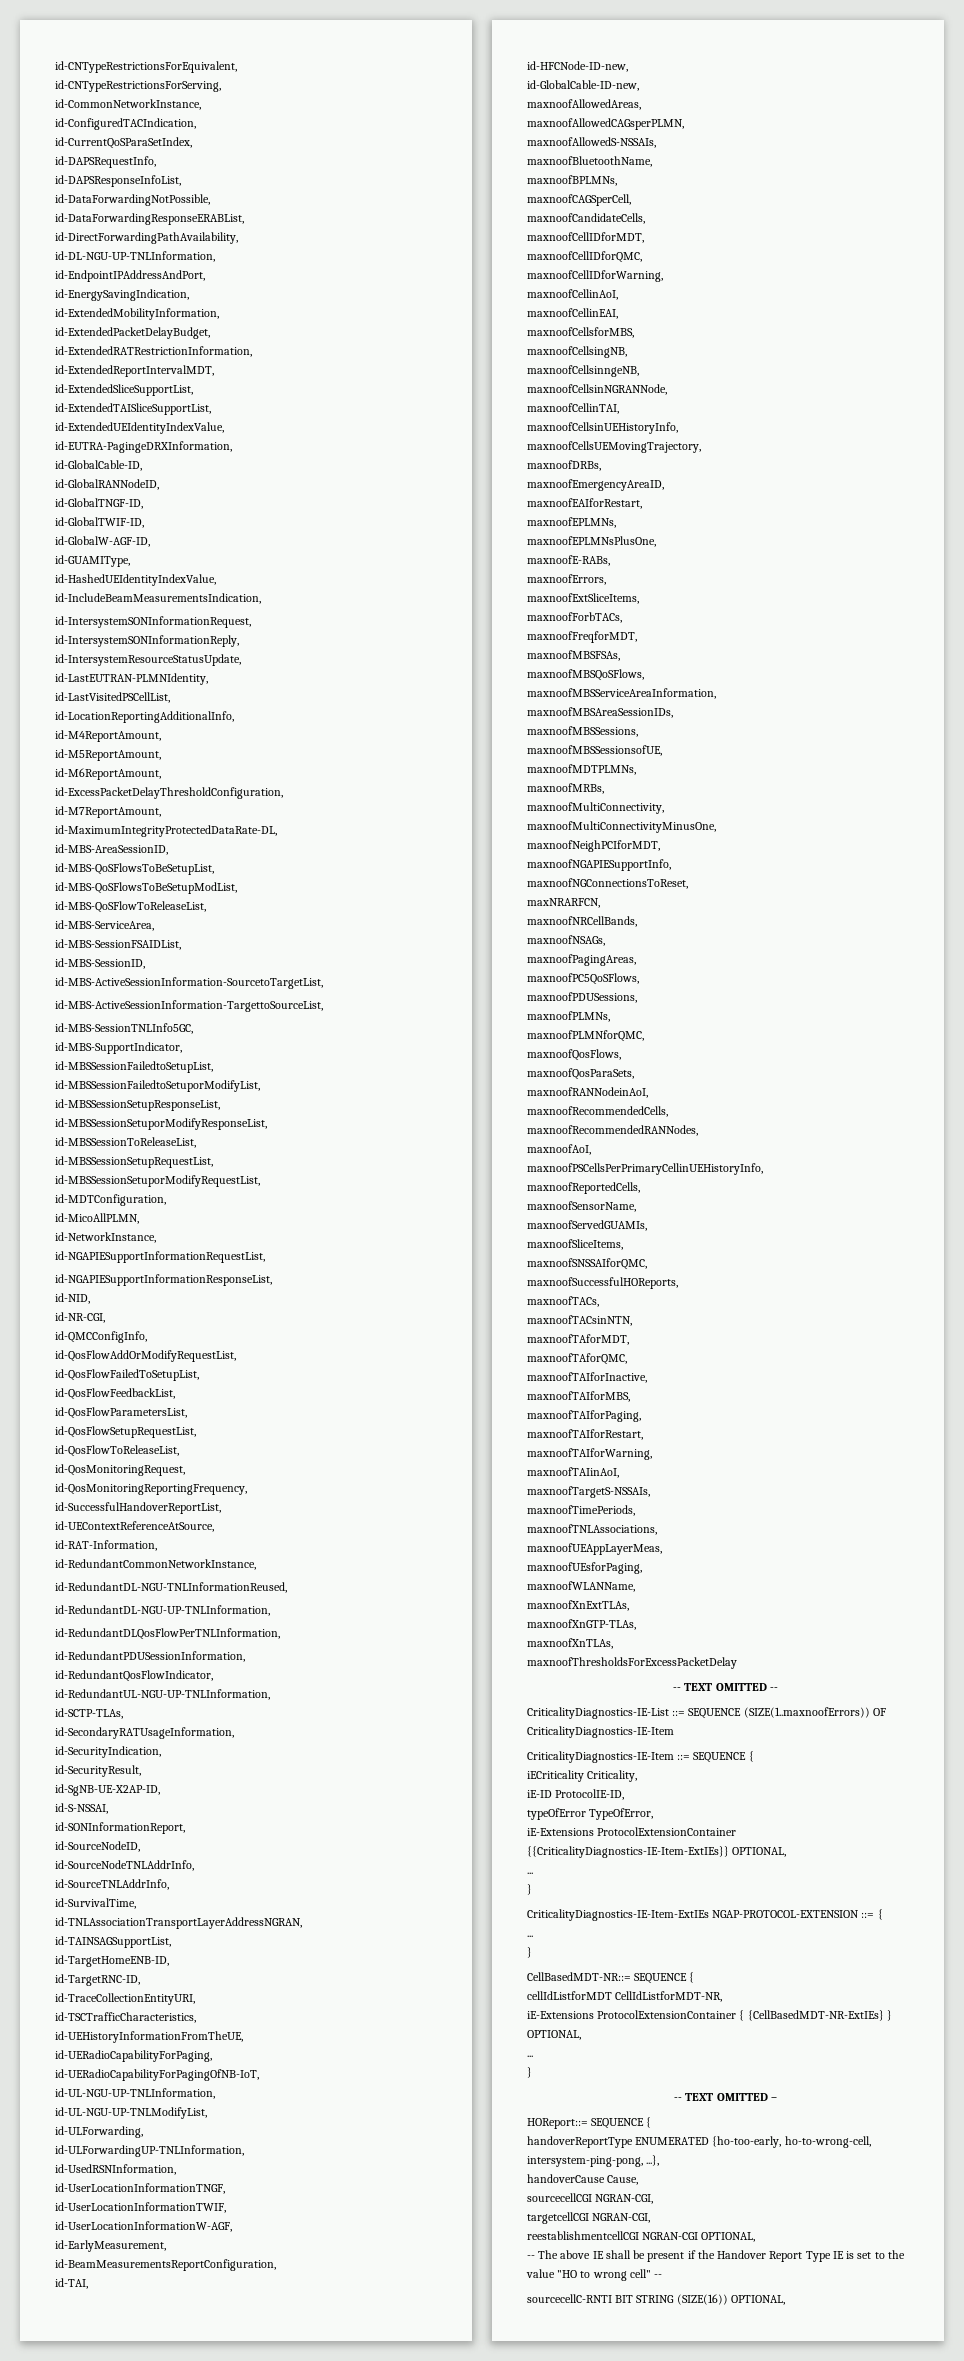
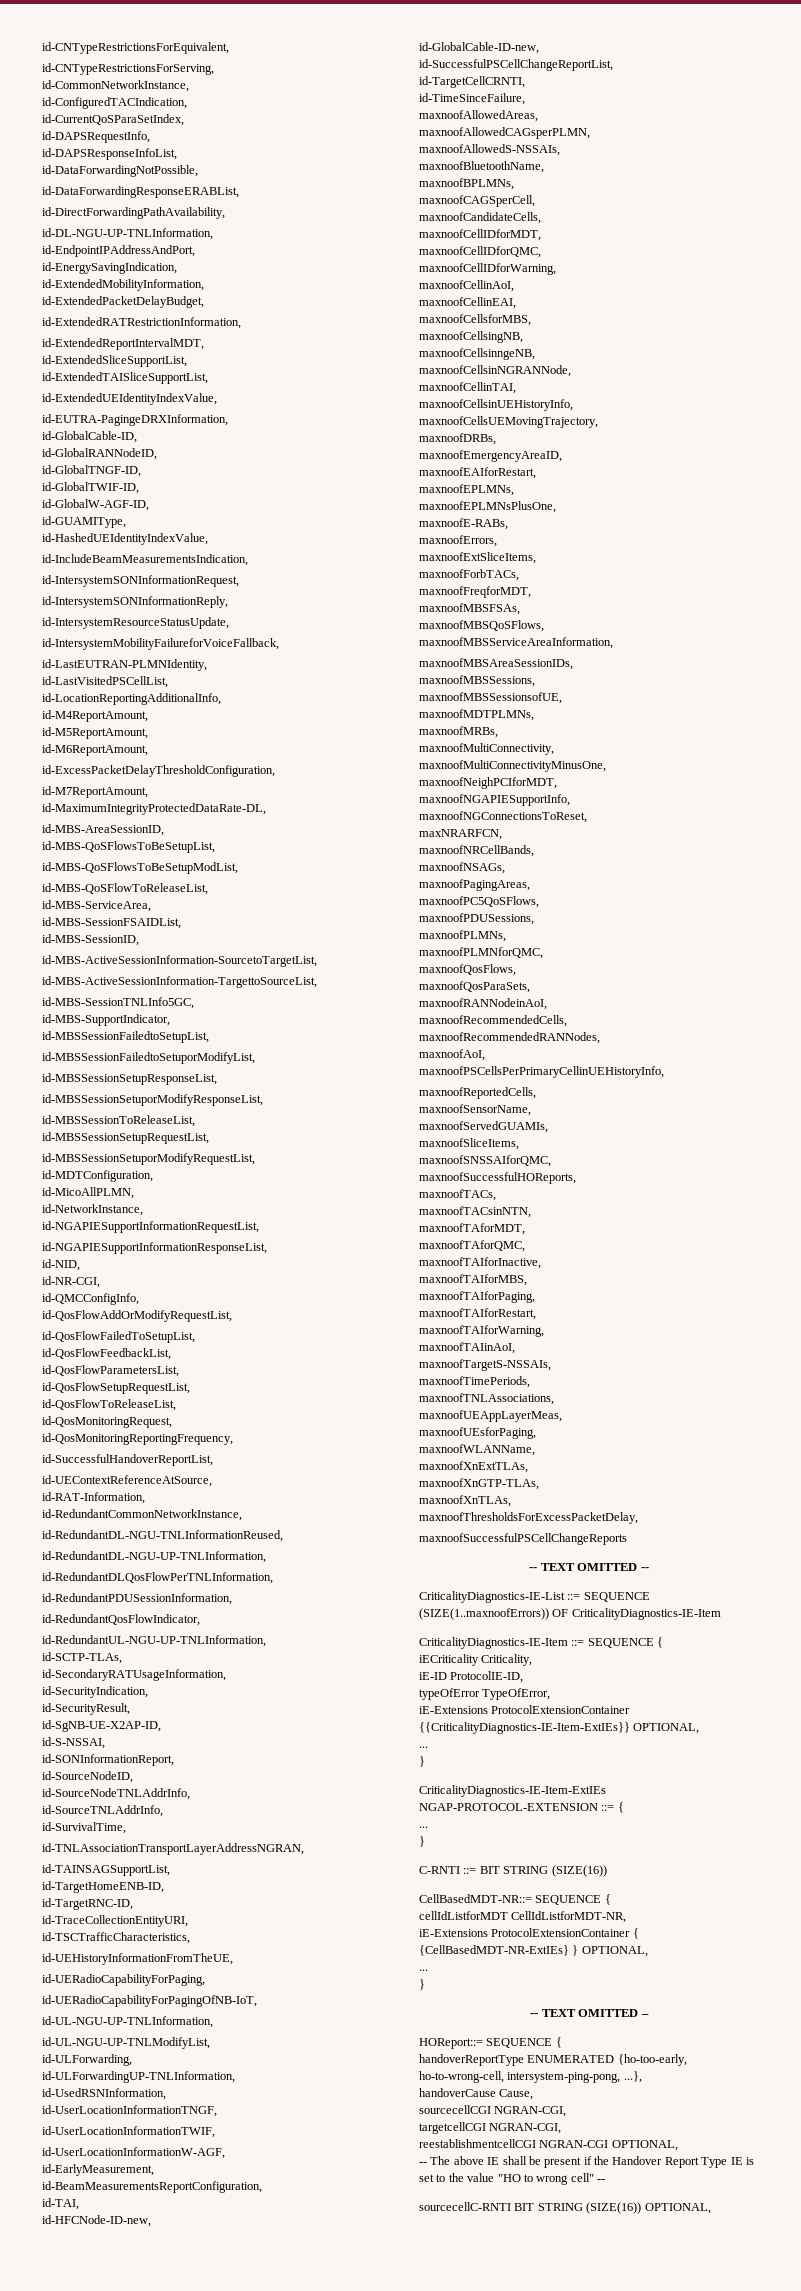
+ id-IntersystemMobilityFailureforVoiceFallback,
+ id-SuccessfulPSCellChangeReportList,
+ id-TargetCellCRNTI,
+ id-TimeSinceFailure,
- maxnoofThresholdsForExcessPacketDelay
+ maxnoofThresholdsForExcessPacketDelay,
+ maxnoofSuccessfulPSCellChangeReports
+ C-RNTI ::= BIT STRING (SIZE(16))

